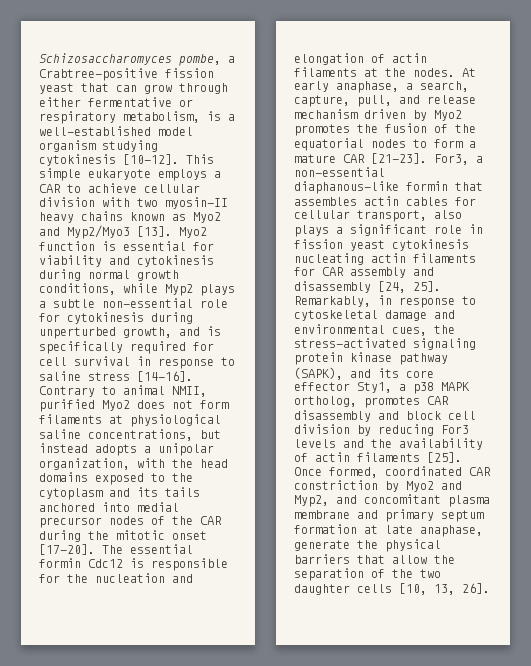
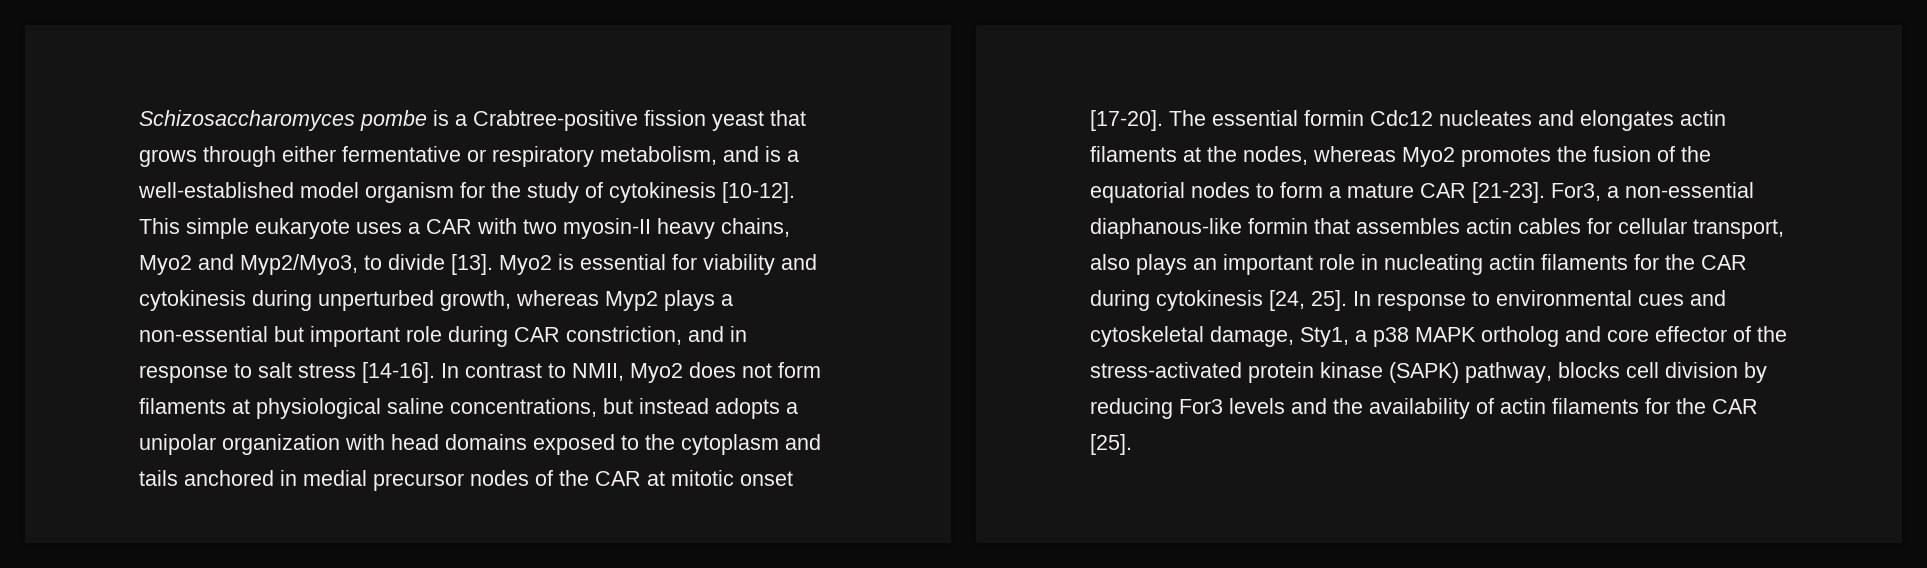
- Schizosaccharomyces pombe, a Crabtree-positive fission yeast that can grow through either fermentative or respiratory metabolism, is a well-established model organism studying cytokinesis [10-12].
+ Schizosaccharomyces pombe is a Crabtree-positive fission yeast that grows through either fermentative or respiratory metabolism, and is a well-established model organism for the study of cytokinesis [10-12].
- This simple eukaryote employs a CAR to achieve cellular division with two myosin-II heavy chains known as Myo2 and Myp2/Myo3 [13].
+ This simple eukaryote uses a CAR with two myosin-II heavy chains, Myo2 and Myp2/Myo3, to divide [13].
- Myo2 function is essential for viability and cytokinesis during normal growth conditions, while Myp2 plays a subtle non-essential role for cytokinesis during unperturbed growth, and is specifically required for cell survival in response to saline stress [14-16].
+ Myo2 is essential for viability and cytokinesis during unperturbed growth, whereas Myp2 plays a non-essential but important role during CAR constriction, and in response to salt stress [14-16].
- Contrary to animal NMII, purified Myo2 does not form filaments at physiological saline concentrations, but instead adopts a unipolar organization, with the head domains exposed to the cytoplasm and its tails anchored into medial precursor nodes of the CAR during the mitotic onset [17-20].
+ In contrast to NMII, Myo2 does not form filaments at physiological saline concentrations, but instead adopts a unipolar organization with head domains exposed to the cytoplasm and tails anchored in medial precursor nodes of the CAR at mitotic onset [17-20].
- The essential formin Cdc12 is responsible for the nucleation and elongation of actin filaments at the nodes. At early anaphase, a search, capture, pull, and release mechanism driven by Myo2 promotes the fusion of the equatorial nodes to form a mature CAR [21-23].
+ The essential formin Cdc12 nucleates and elongates actin filaments at the nodes, whereas Myo2 promotes the fusion of the equatorial nodes to form a mature CAR [21-23].
- For3, a non-essential diaphanous-like formin that assembles actin cables for cellular transport, also plays a significant role in fission yeast cytokinesis nucleating actin filaments for CAR assembly and disassembly [24, 25]. Remarkably, in response to cytoskeletal damage and environmental cues, the stress-activated signaling protein kinase pathway (SAPK), and its core effector Sty1, a p38 MAPK ortholog, promotes CAR disassembly and block cell division by reducing For3 levels and the availability of actin filaments [25]. Once formed, coordinated CAR constriction by Myo2 and Myp2, and concomitant plasma membrane and primary septum formation at late anaphase, generate the physical barriers that allow the separation of the two daughter cells [10, 13, 26].
+ For3, a non-essential diaphanous-like formin that assembles actin cables for cellular transport, also plays an important role in nucleating actin filaments for the CAR during cytokinesis [24, 25]. In response to environmental cues and cytoskeletal damage, Sty1, a p38 MAPK ortholog and core effector of the stress-activated protein kinase (SAPK) pathway, blocks cell division by reducing For3 levels and the availability of actin filaments for the CAR [25].

